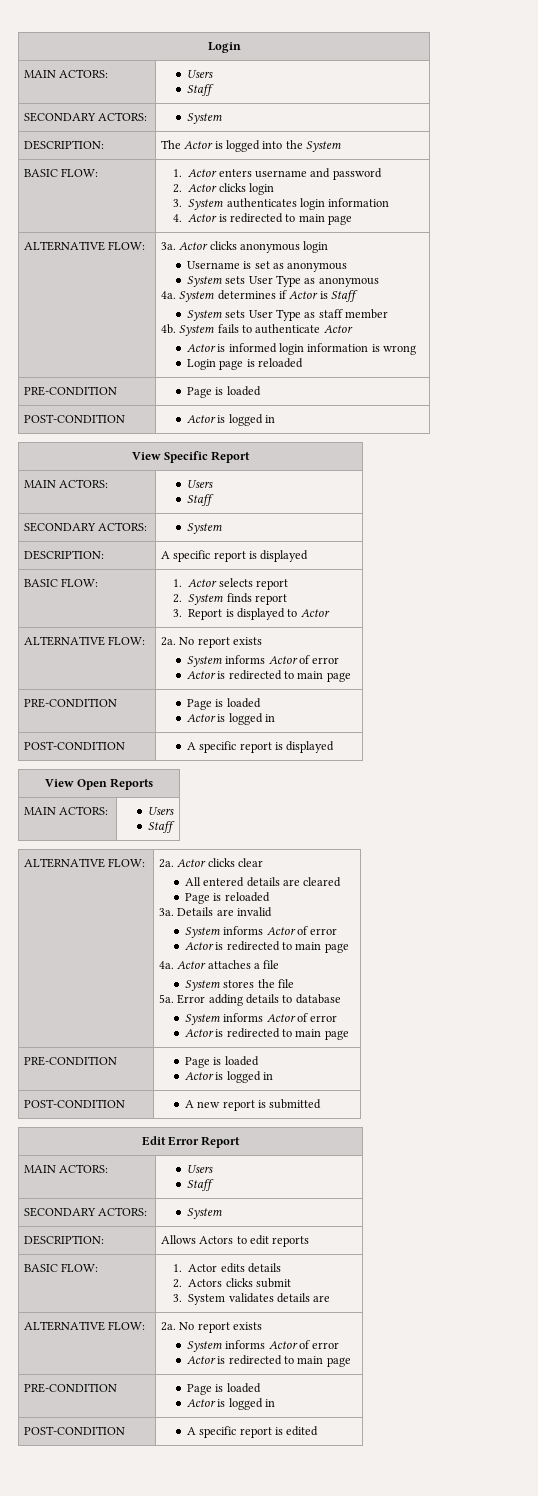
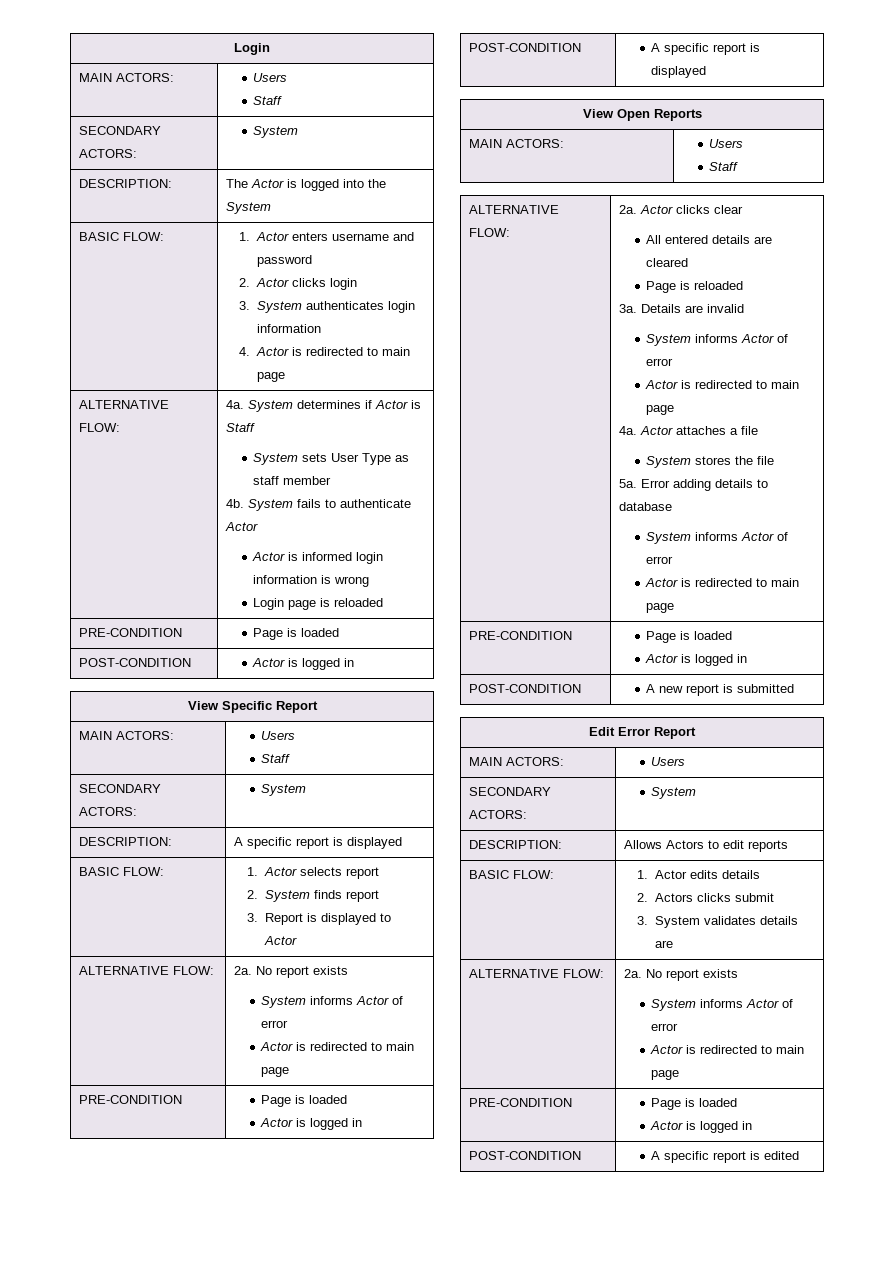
- 3a. Actor clicks anonymous login
- Username is set as anonymous
- System sets User Type as anonymous
  Edit Error Report
  MAIN ACTORS: | Users
- Staff

